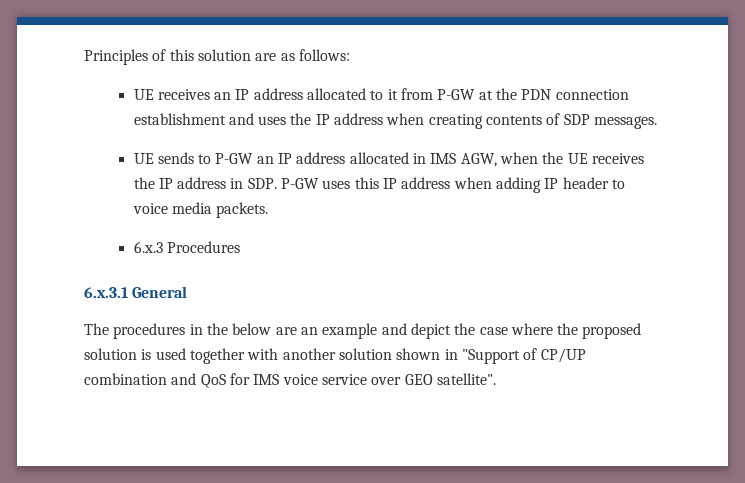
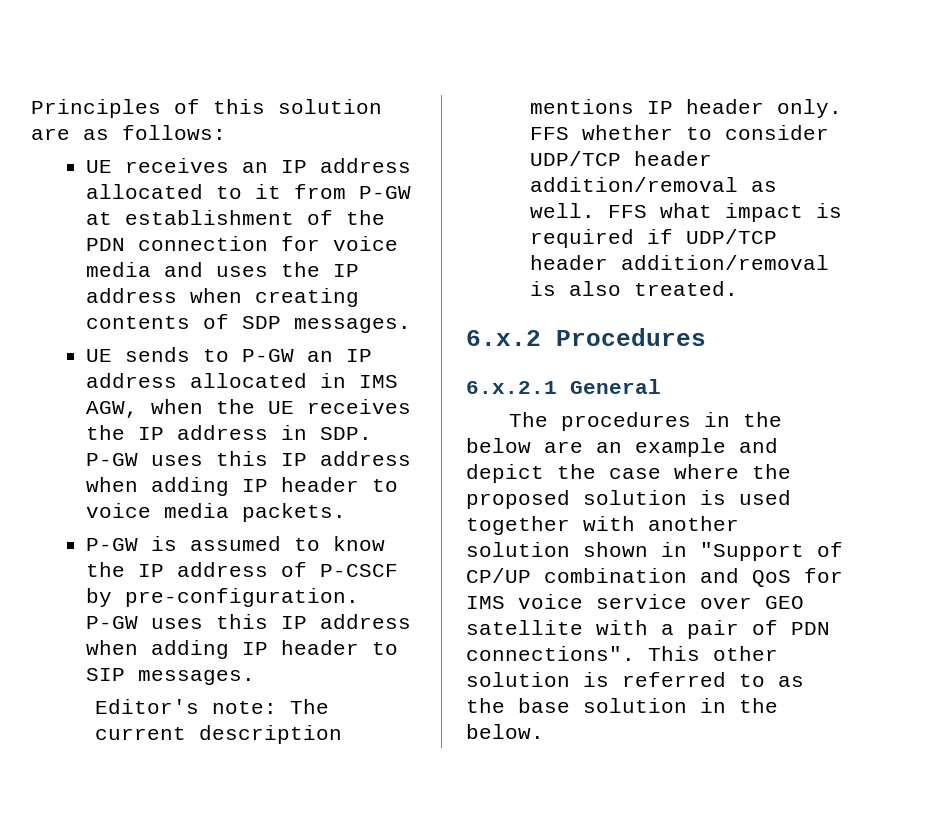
- UE receives an IP address allocated to it from P-GW at the PDN connection establishment and uses the IP address when creating contents of SDP messages.
+ UE receives an IP address allocated to it from P-GW at establishment of the PDN connection for voice media and uses the IP address when creating contents of SDP messages.
- 6.x.3 Procedures
+ P-GW is assumed to know the IP address of P-CSCF by pre-configuration. P-GW uses this IP address when adding IP header to SIP messages.
+ Editor's note: The current description mentions IP header only. FFS whether to consider UDP/TCP header addition/removal as well. FFS what impact is required if UDP/TCP header addition/removal is also treated.
+ 6.x.2 Procedures
- 6.x.3.1 General
+ 6.x.2.1 General
- The procedures in the below are an example and depict the case where the proposed solution is used together with another solution shown in "Support of CP/UP combination and QoS for IMS voice service over GEO satellite".
+ The procedures in the below are an example and depict the case where the proposed solution is used together with another solution shown in "Support of CP/UP combination and QoS for IMS voice service over GEO satellite with a pair of PDN connections". This other solution is referred to as the base solution in the below.

